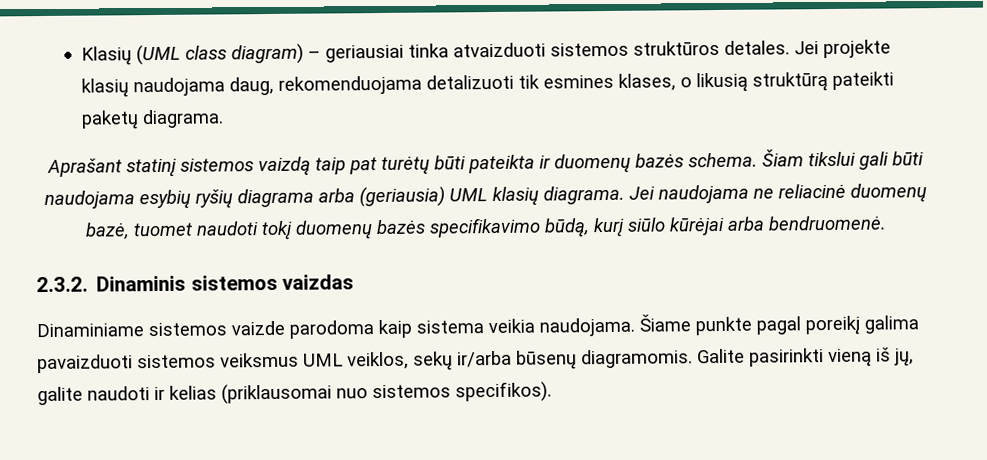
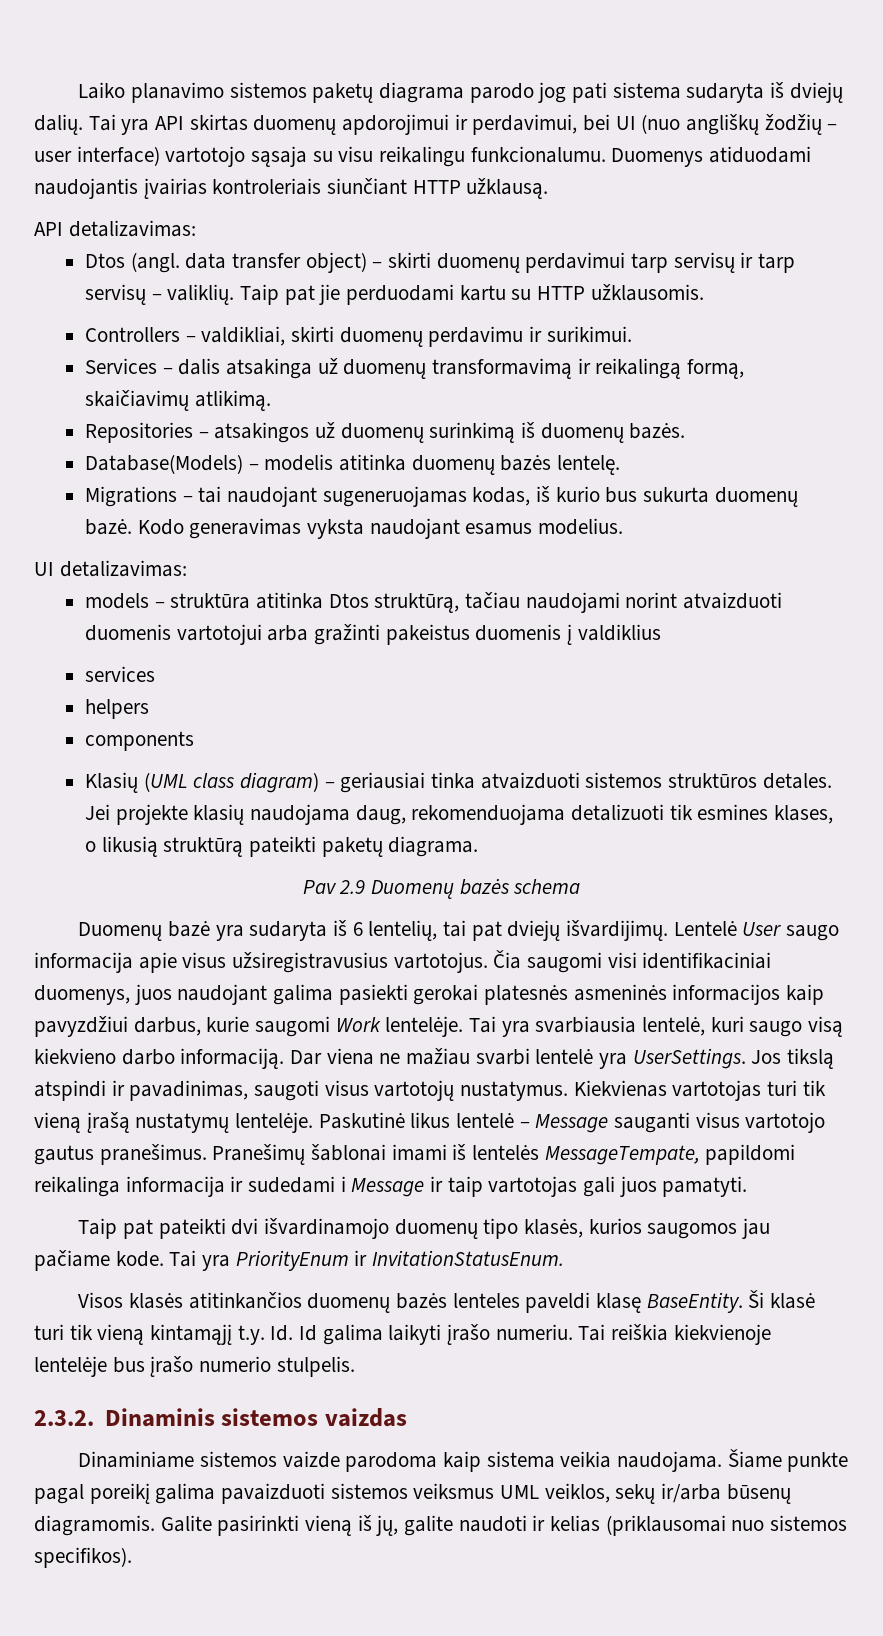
+ Laiko planavimo sistemos paketų diagrama parodo jog pati sistema sudaryta iš dviejų dalių. Tai yra API skirtas duomenų apdorojimui ir perdavimui, bei UI (nuo angliškų žodžių – user interface) vartotojo sąsaja su visu reikalingu funkcionalumu. Duomenys atiduodami naudojantis įvairias kontroleriais siunčiant HTTP užklausą.
+ API detalizavimas:
+ Dtos (angl. data transfer object) – skirti duomenų perdavimui tarp servisų ir tarp servisų – valiklių. Taip pat jie perduodami kartu su HTTP užklausomis.
+ Controllers – valdikliai, skirti duomenų perdavimu ir surikimui.
+ Services – dalis atsakinga už duomenų transformavimą ir reikalingą formą, skaičiavimų atlikimą.
+ Repositories – atsakingos už duomenų surinkimą iš duomenų bazės.
+ Database(Models) – modelis atitinka duomenų bazės lentelę.
+ Migrations – tai naudojant sugeneruojamas kodas, iš kurio bus sukurta duomenų bazė. Kodo generavimas vyksta naudojant esamus modelius.
+ UI detalizavimas:
+ models – struktūra atitinka Dtos struktūrą, tačiau naudojami norint atvaizduoti duomenis vartotojui arba gražinti pakeistus duomenis į valdiklius
+ services
+ helpers
+ components
- Aprašant statinį sistemos vaizdą taip pat turėtų būti pateikta ir duomenų bazės schema. Šiam tikslui gali būti naudojama esybių ryšių diagrama arba (geriausia) UML klasių diagrama. Jei naudojama ne reliacinė duomenų bazė, tuomet naudoti tokį duomenų bazės specifikavimo būdą, kurį siūlo kūrėjai arba bendruomenė.
+ Pav 2.9 Duomenų bazės schema
+ Duomenų bazė yra sudaryta iš 6 lentelių, tai pat dviejų išvardijimų. Lentelė User saugo informacija apie visus užsiregistravusius vartotojus. Čia saugomi visi identifikaciniai duomenys, juos naudojant galima pasiekti gerokai platesnės asmeninės informacijos kaip pavyzdžiui darbus, kurie saugomi Work lentelėje. Tai yra svarbiausia lentelė, kuri saugo visą kiekvieno darbo informaciją. Dar viena ne mažiau svarbi lentelė yra UserSettings. Jos tikslą atspindi ir pavadinimas, saugoti visus vartotojų nustatymus. Kiekvienas vartotojas turi tik vieną įrašą nustatymų lentelėje. Paskutinė likus lentelė – Message sauganti visus vartotojo gautus pranešimus. Pranešimų šablonai imami iš lentelės MessageTempate, papildomi reikalinga informacija ir sudedami i Message ir taip vartotojas gali juos pamatyti.
+ Taip pat pateikti dvi išvardinamojo duomenų tipo klasės, kurios saugomos jau pačiame kode. Tai yra PriorityEnum ir InvitationStatusEnum.
+ Visos klasės atitinkančios duomenų bazės lenteles paveldi klasę BaseEntity. Ši klasė turi tik vieną kintamąjį t.y. Id. Id galima laikyti įrašo numeriu. Tai reiškia kiekvienoje lentelėje bus įrašo numerio stulpelis.

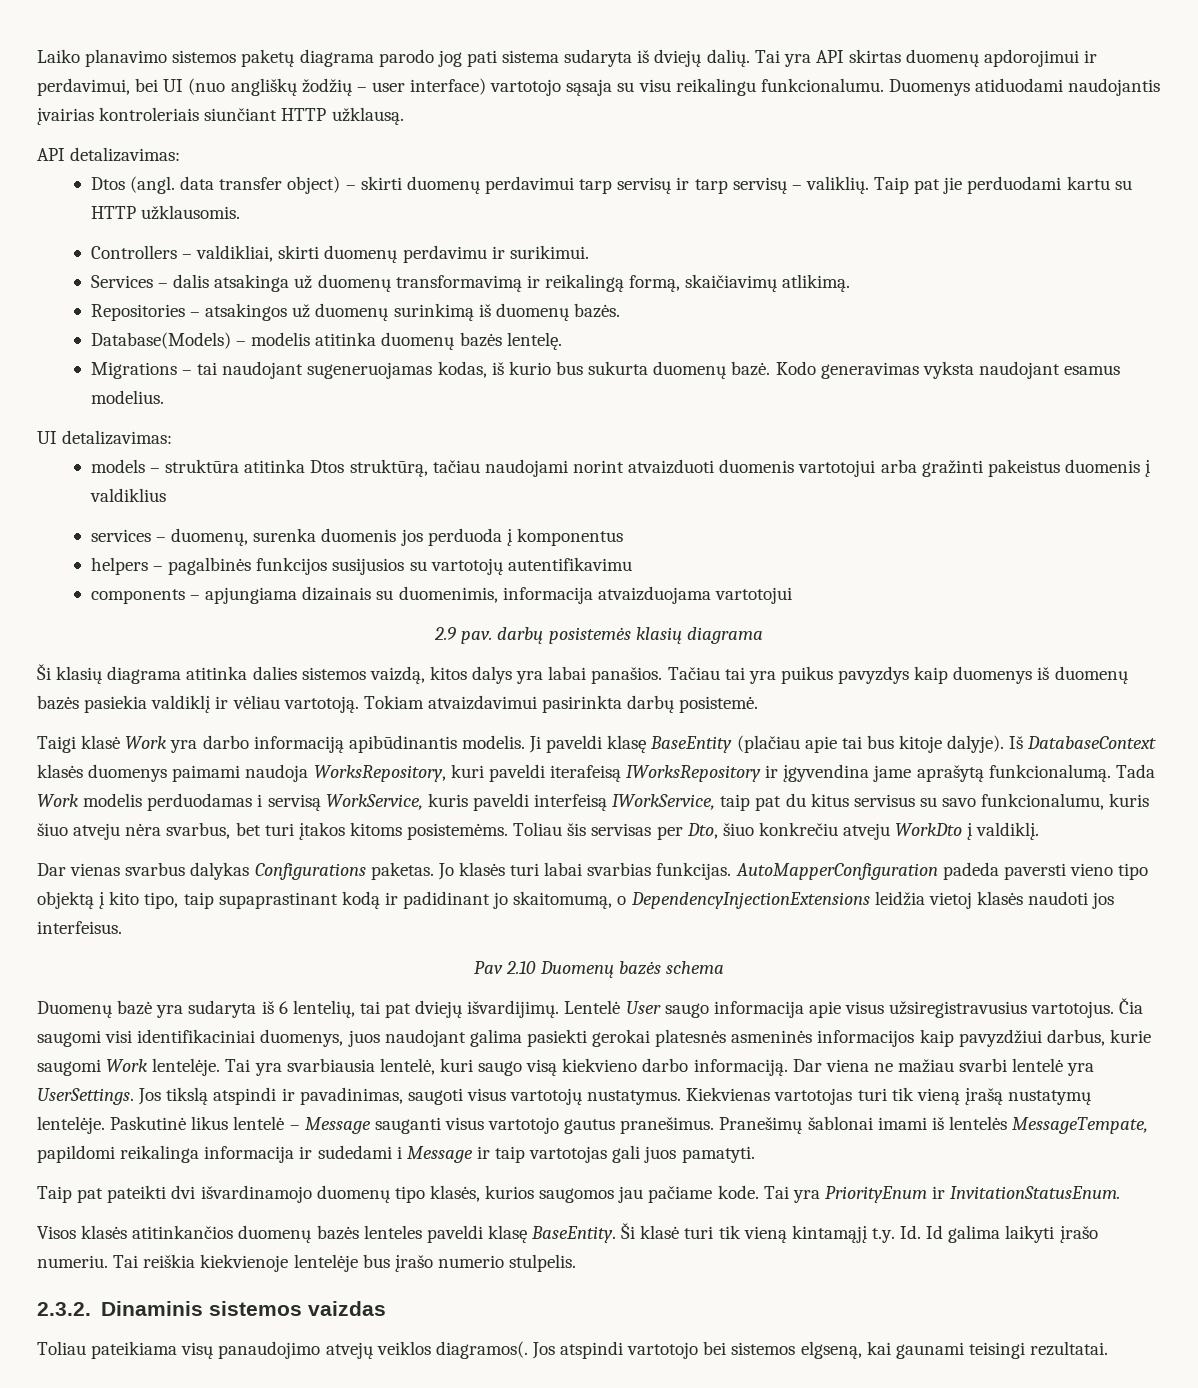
- services
- helpers
- components
- Klasių (UML class diagram) – geriausiai tinka atvaizduoti sistemos struktūros detales. Jei projekte klasių naudojama daug, rekomenduojama detalizuoti tik esmines klases, o likusią struktūrą pateikti paketų diagrama.
+ services – duomenų, surenka duomenis jos perduoda į komponentus
+ helpers – pagalbinės funkcijos susijusios su vartotojų autentifikavimu
+ components – apjungiama dizainais su duomenimis, informacija atvaizduojama vartotojui
+ 2.9 pav. darbų posistemės klasių diagrama
+ Ši klasių diagrama atitinka dalies sistemos vaizdą, kitos dalys yra labai panašios. Tačiau tai yra puikus pavyzdys kaip duomenys iš duomenų bazės pasiekia valdiklį ir vėliau vartotoją. Tokiam atvaizdavimui pasirinkta darbų posistemė.
+ Taigi klasė Work yra darbo informaciją apibūdinantis modelis. Ji paveldi klasę BaseEntity (plačiau apie tai bus kitoje dalyje). Iš DatabaseContext klasės duomenys paimami naudoja WorksRepository, kuri paveldi iterafeisą IWorksRepository ir įgyvendina jame aprašytą funkcionalumą. Tada Work modelis perduodamas i servisą WorkService, kuris paveldi interfeisą IWorkService, taip pat du kitus servisus su savo funkcionalumu, kuris šiuo atveju nėra svarbus, bet turi įtakos kitoms posistemėms. Toliau šis servisas per Dto, šiuo konkrečiu atveju WorkDto į valdiklį.
+ Dar vienas svarbus dalykas Configurations paketas. Jo klasės turi labai svarbias funkcijas. AutoMapperConfiguration padeda paversti vieno tipo objektą į kito tipo, taip supaprastinant kodą ir padidinant jo skaitomumą, o DependencyInjectionExtensions leidžia vietoj klasės naudoti jos interfeisus.
- Pav 2.9 Duomenų bazės schema
+ Pav 2.10 Duomenų bazės schema
- Dinaminiame sistemos vaizde parodoma kaip sistema veikia naudojama. Šiame punkte pagal poreikį galima pavaizduoti sistemos veiksmus UML veiklos, sekų ir/arba būsenų diagramomis. Galite pasirinkti vieną iš jų, galite naudoti ir kelias (priklausomai nuo sistemos specifikos).
+ Toliau pateikiama visų panaudojimo atvejų veiklos diagramos(. Jos atspindi vartotojo bei sistemos elgseną, kai gaunami teisingi rezultatai.

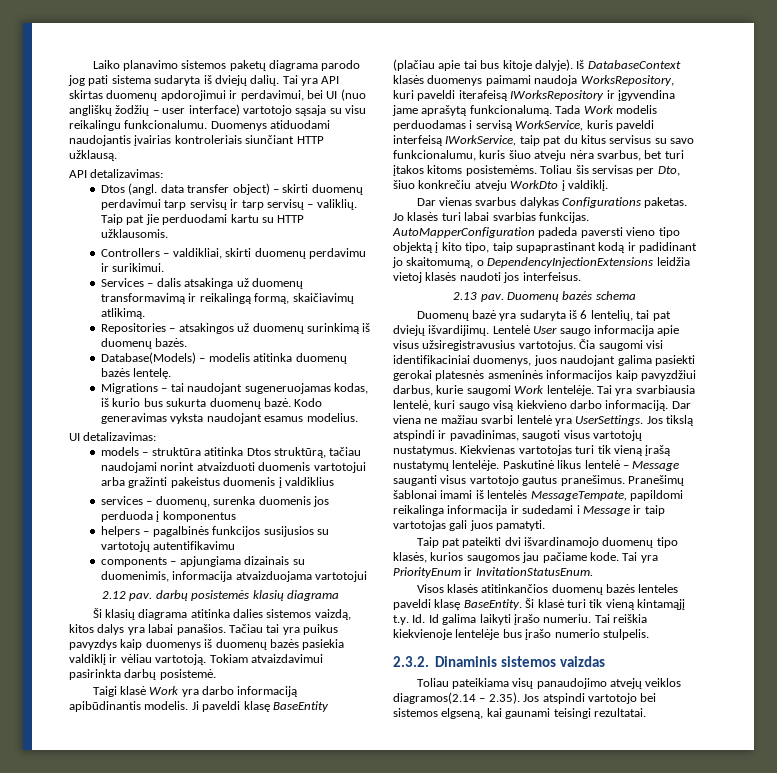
- 2.9 pav. darbų posistemės klasių diagrama
+ 2.12 pav. darbų posistemės klasių diagrama
- Pav 2.10 Duomenų bazės schema
+ 2.13 pav. Duomenų bazės schema
- Toliau pateikiama visų panaudojimo atvejų veiklos diagramos(. Jos atspindi vartotojo bei sistemos elgseną, kai gaunami teisingi rezultatai.
+ Toliau pateikiama visų panaudojimo atvejų veiklos diagramos(2.14 – 2.35). Jos atspindi vartotojo bei sistemos elgseną, kai gaunami teisingi rezultatai.

